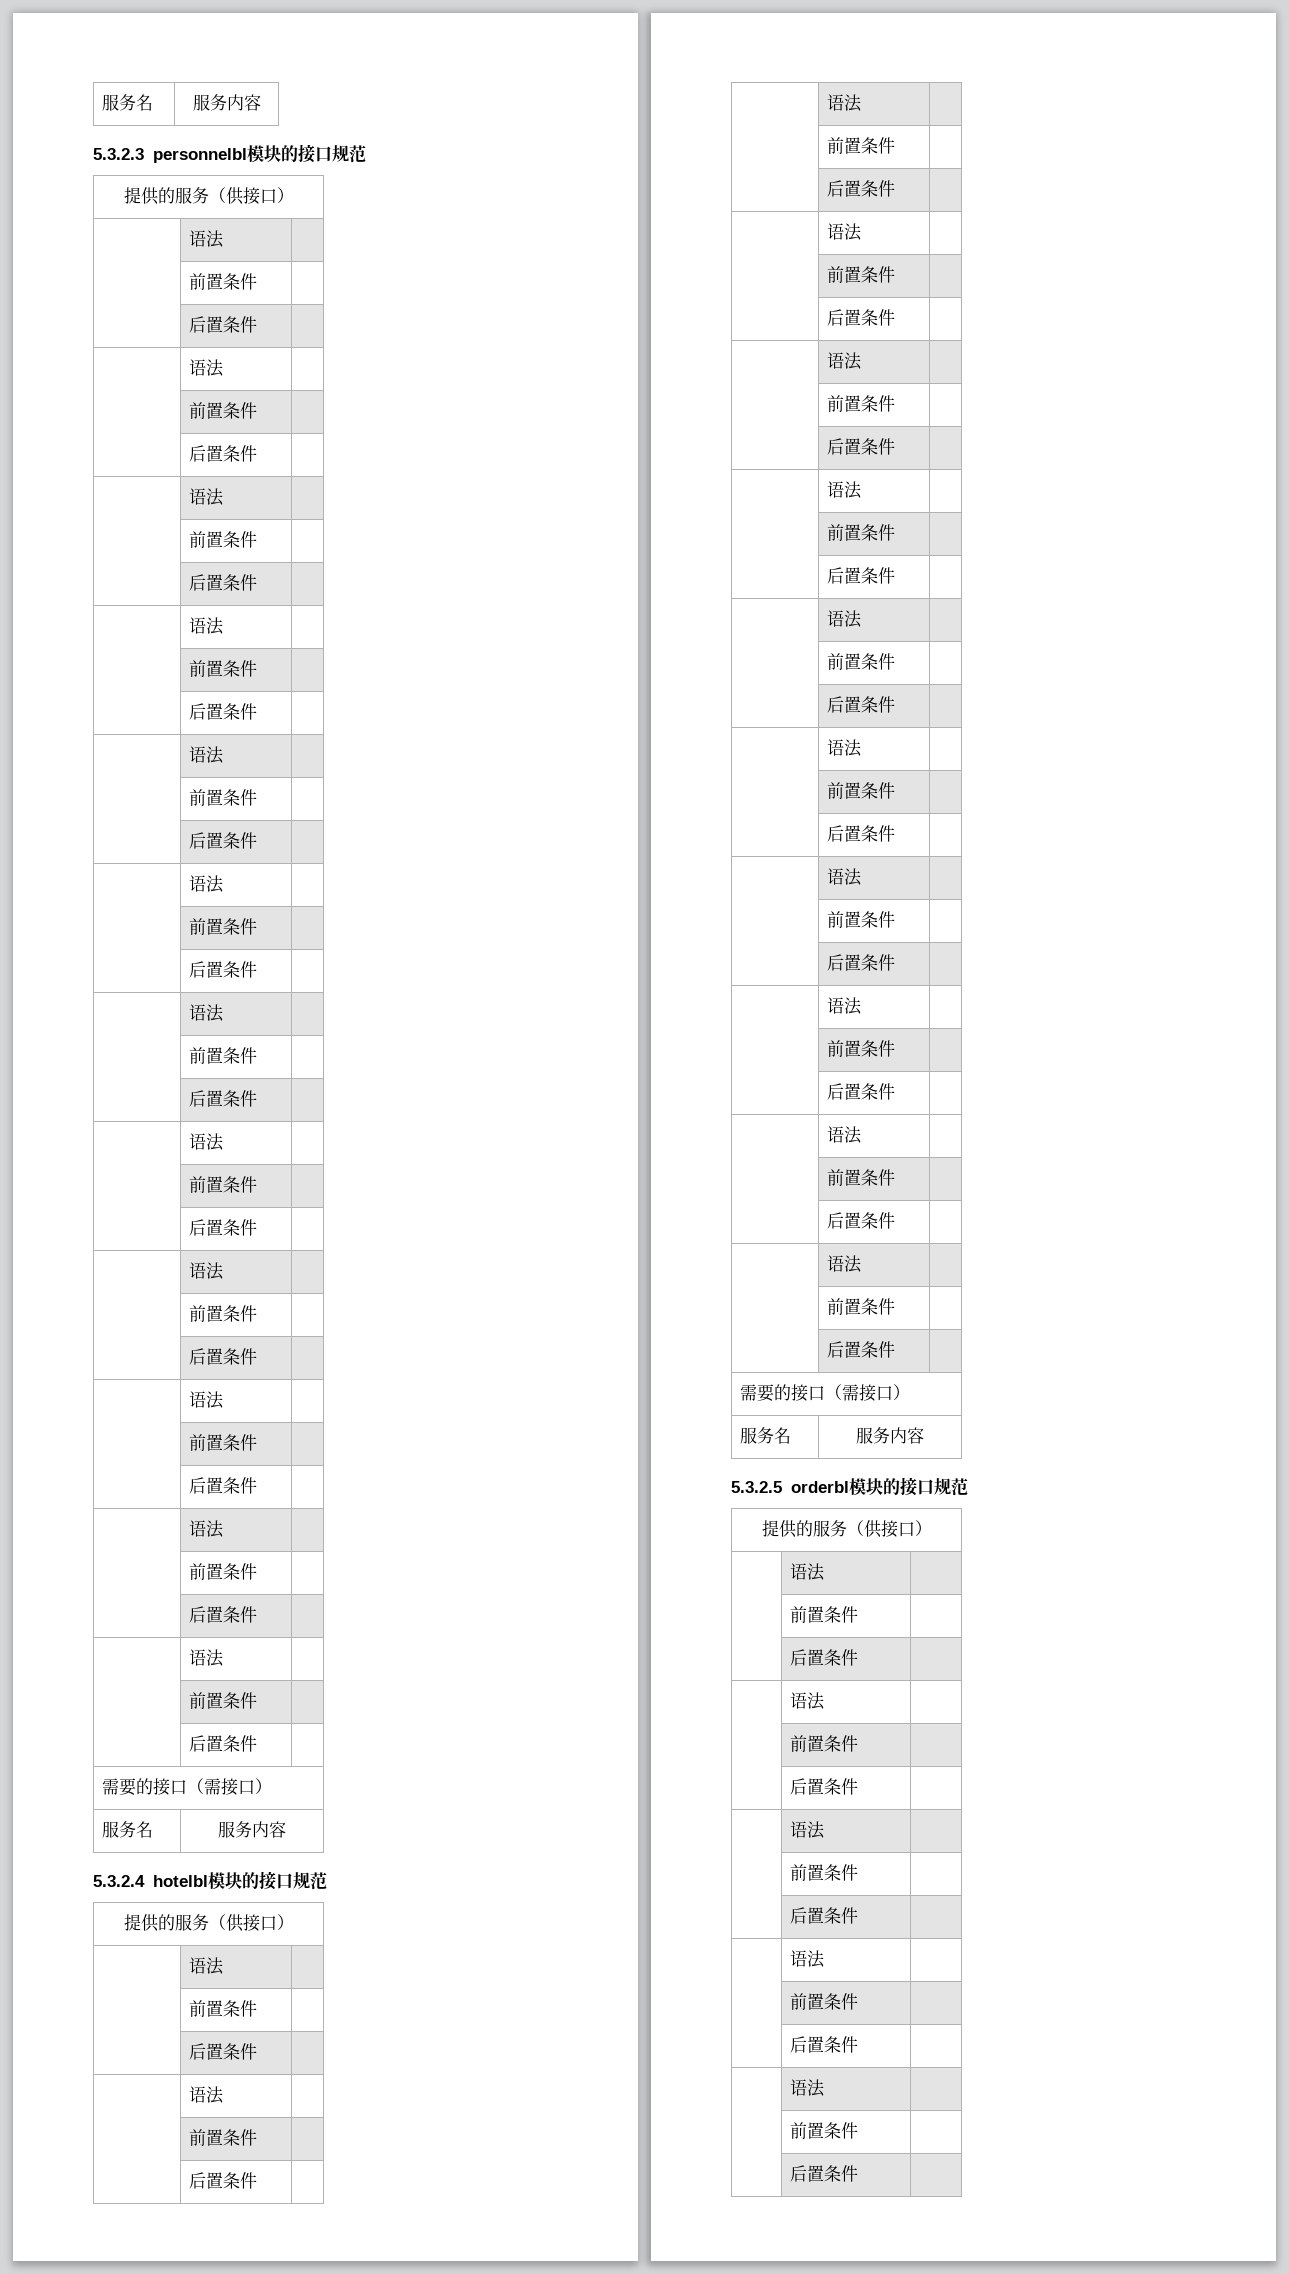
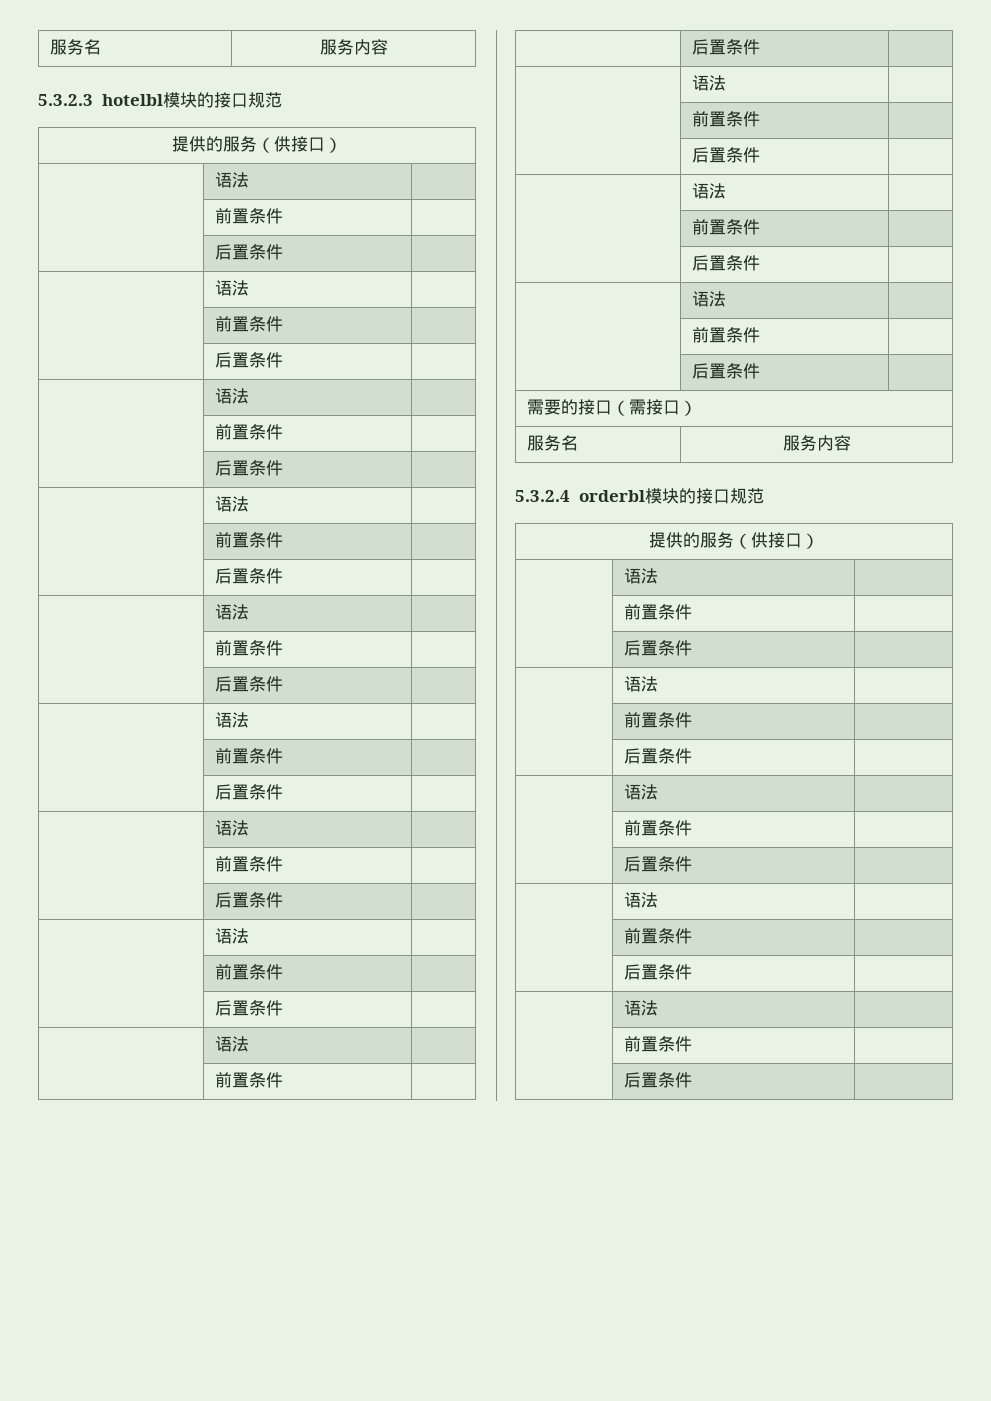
- 5.3.2.3 personnelbl模块的接口规范
- 提供的服务（供接口）
- | 语法 |
- | 前置条件 |
- | 后置条件 |
- | 语法 |
- | 前置条件 |
- | 后置条件 |
- | 语法 |
- | 前置条件 |
- | 后置条件 |
- | 语法 |
- | 前置条件 |
- | 后置条件 |
- | 语法 |
- | 前置条件 |
- | 后置条件 |
- | 语法 |
- | 前置条件 |
- | 后置条件 |
- | 语法 |
- | 前置条件 |
- | 后置条件 |
- | 语法 |
- | 前置条件 |
- | 后置条件 |
- | 语法 |
- | 前置条件 |
- | 后置条件 |
- | 语法 |
- | 前置条件 |
- | 后置条件 |
- | 语法 |
- | 前置条件 |
- | 后置条件 |
- | 语法 |
- | 前置条件 |
- | 后置条件 |
- 需要的接口（需接口）
- 服务名 | 服务内容
- 5.3.2.4 hotelbl模块的接口规范
+ 5.3.2.3 hotelbl模块的接口规范
- 5.3.2.5 orderbl模块的接口规范
+ 5.3.2.4 orderbl模块的接口规范

